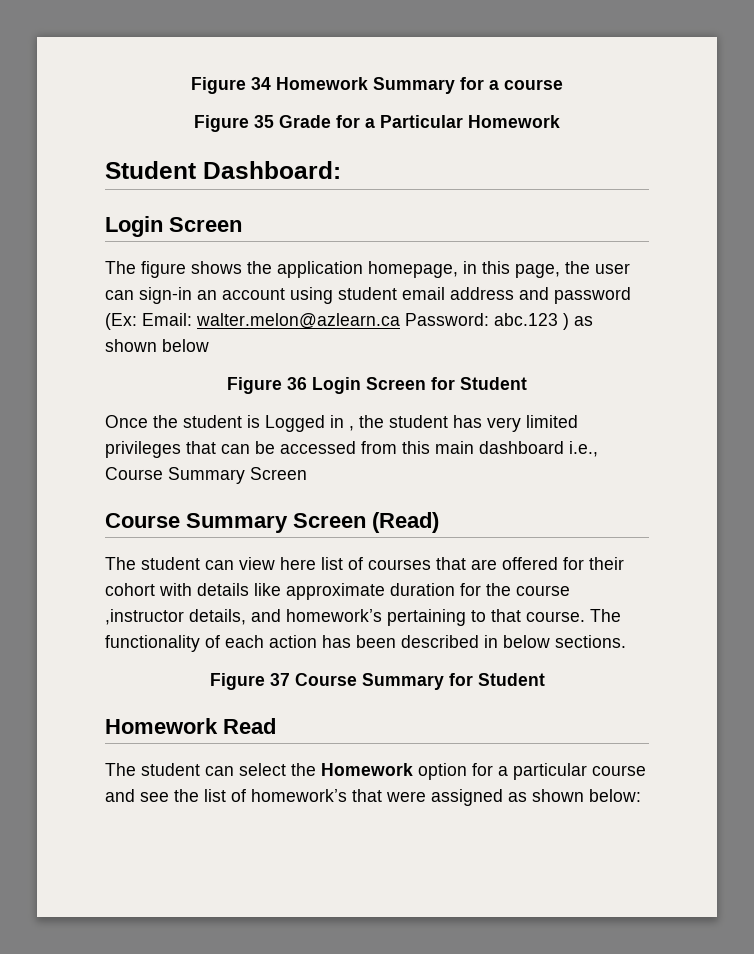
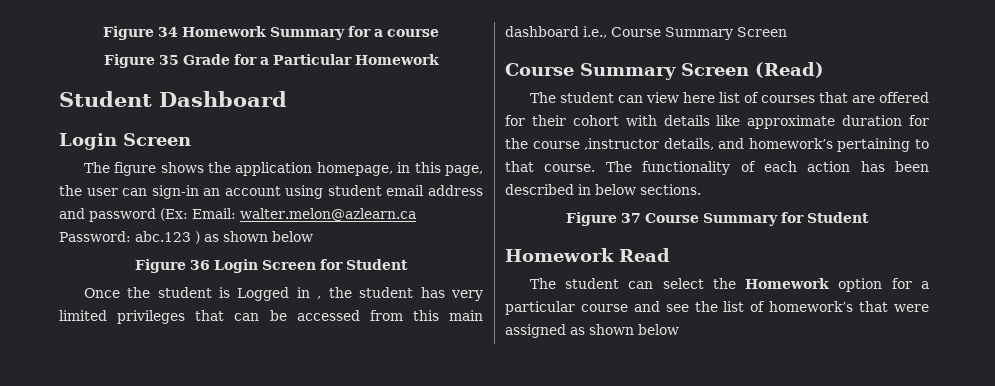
- Student Dashboard:
+ Student Dashboard
- The student can select the Homework option for a particular course and see the list of homework’s that were assigned as shown below:
+ The student can select the Homework option for a particular course and see the list of homework’s that were assigned as shown below

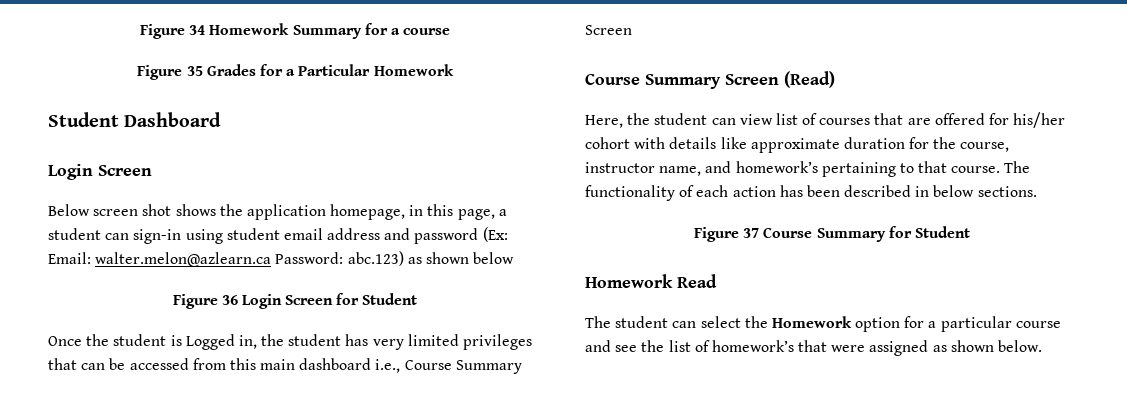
- Figure 35 Grade for a Particular Homework
+ Figure 35 Grades for a Particular Homework
- The figure shows the application homepage, in this page, the user can sign-in an account using student email address and password (Ex: Email: walter.melon@azlearn.ca Password: abc.123 ) as shown below
+ Below screen shot shows the application homepage, in this page, a student can sign-in using student email address and password (Ex: Email: walter.melon@azlearn.ca Password: abc.123) as shown below
- Once the student is Logged in , the student has very limited privileges that can be accessed from this main dashboard i.e., Course Summary Screen
+ Once the student is Logged in, the student has very limited privileges that can be accessed from this main dashboard i.e., Course Summary Screen
- The student can view here list of courses that are offered for their cohort with details like approximate duration for the course ,instructor details, and homework’s pertaining to that course.
+ Here, the student can view list of courses that are offered for his/her cohort with details like approximate duration for the course, instructor name, and homework’s pertaining to that course.
- The student can select the Homework option for a particular course and see the list of homework’s that were assigned as shown below
+ The student can select the Homework option for a particular course and see the list of homework’s that were assigned as shown below.

